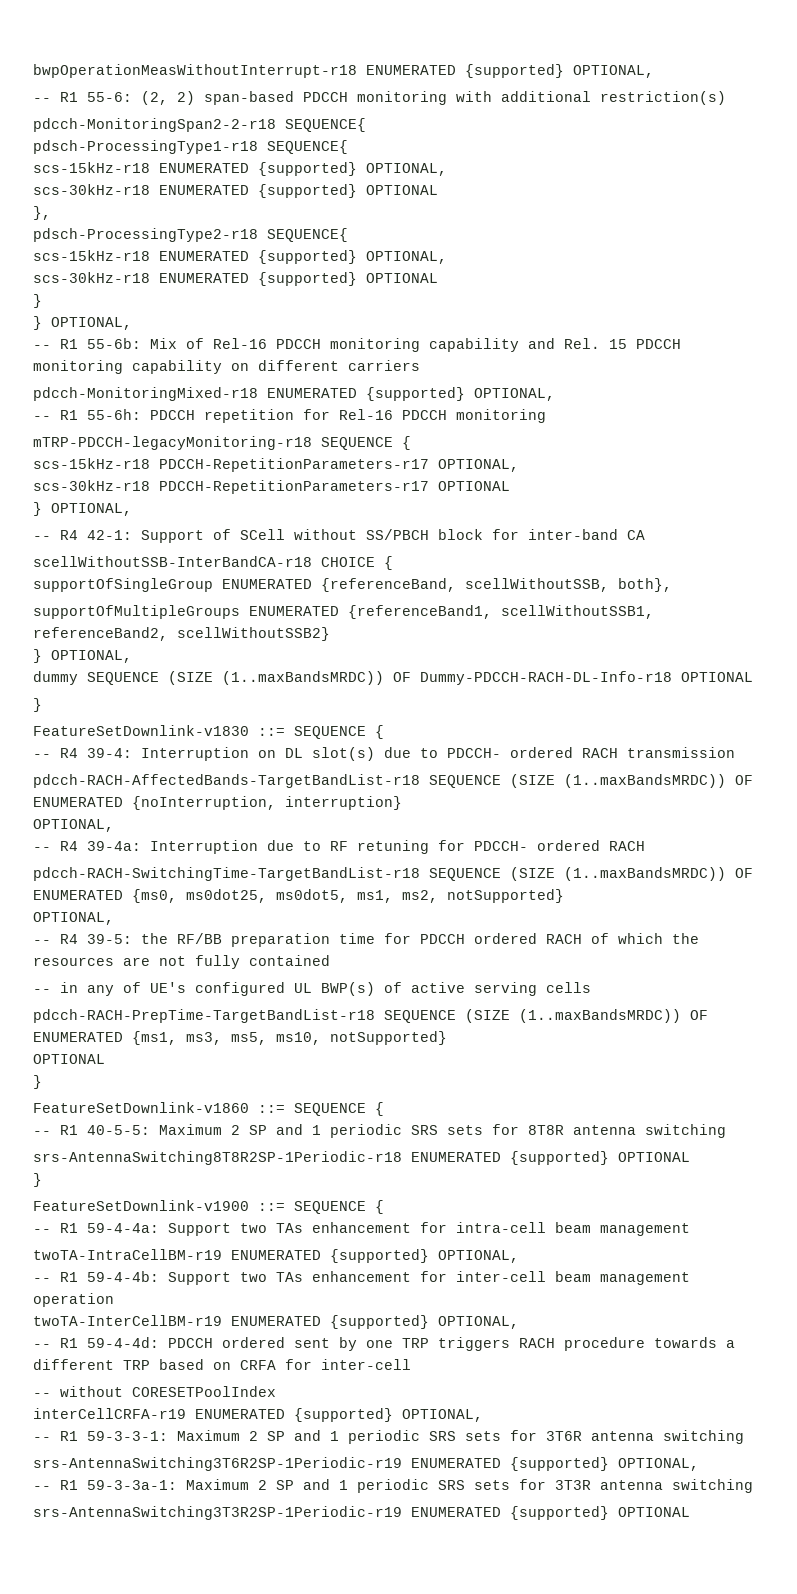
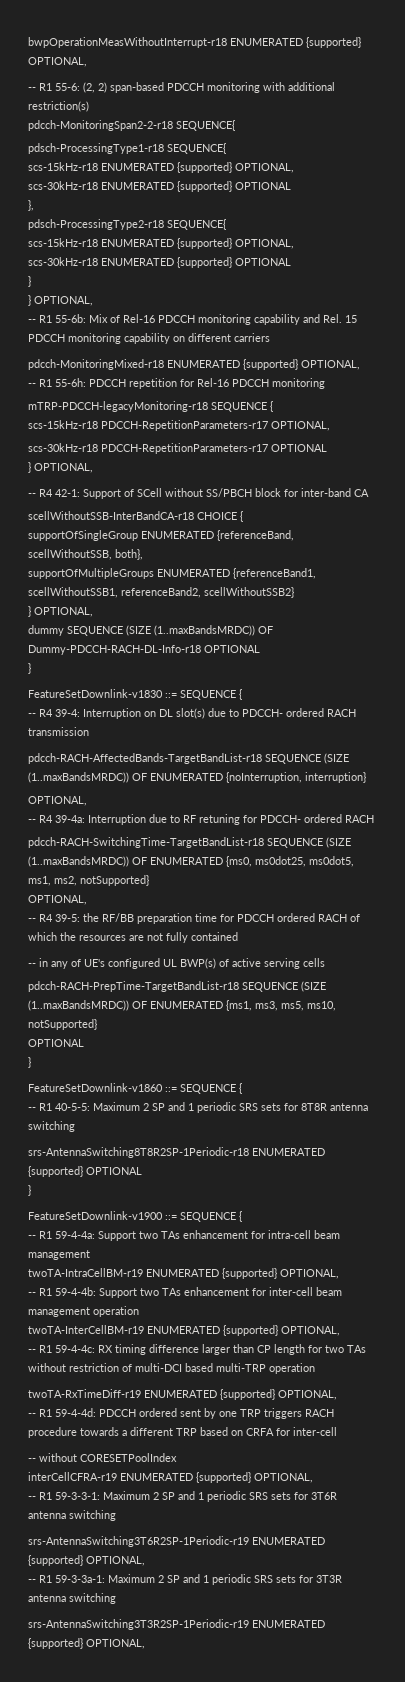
+ -- R1 59-4-4c: RX timing difference larger than CP length for two TAs without restriction of multi-DCI based multi-TRP operation
+ twoTA-RxTimeDiff-r19 ENUMERATED {supported} OPTIONAL,
- interCellCRFA-r19 ENUMERATED {supported} OPTIONAL,
+ interCellCFRA-r19 ENUMERATED {supported} OPTIONAL,
- srs-AntennaSwitching3T3R2SP-1Periodic-r19 ENUMERATED {supported} OPTIONAL
+ srs-AntennaSwitching3T3R2SP-1Periodic-r19 ENUMERATED {supported} OPTIONAL,

